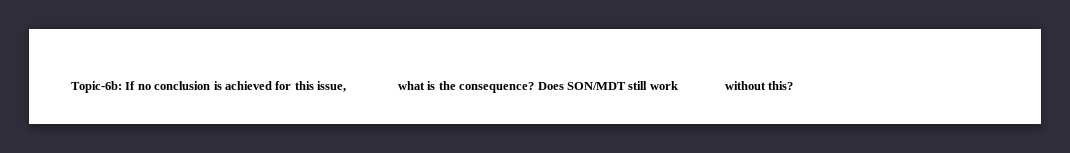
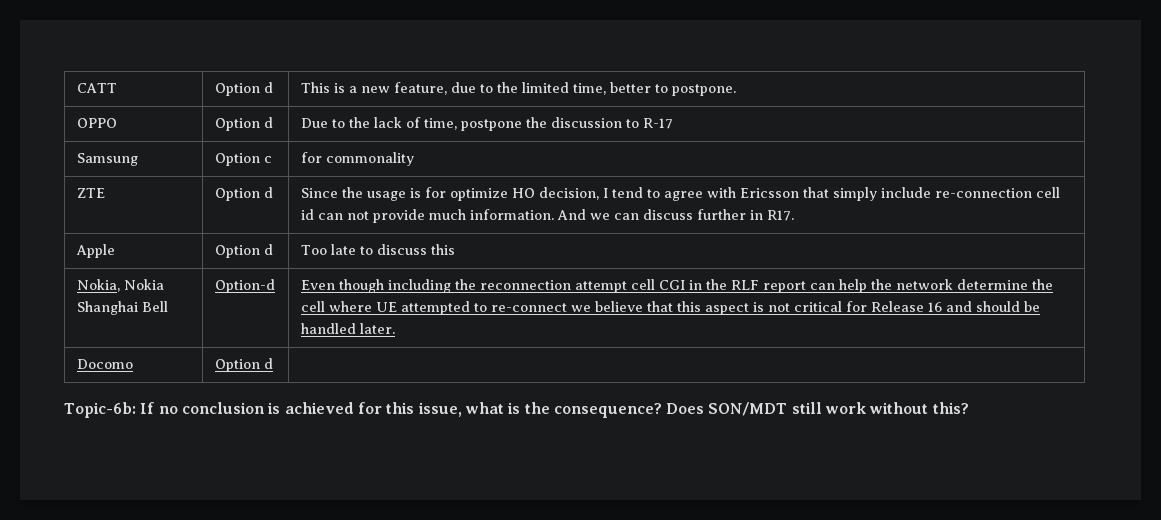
+ CATT | Option d | This is a new feature, due to the limited time, better to postpone.
+ OPPO | Option d | Due to the lack of time, postpone the discussion to R-17
+ Samsung | Option c | for commonality
+ ZTE | Option d | Since the usage is for optimize HO decision, I tend to agree with Ericsson that simply include re-connection cell id can not provide much information. And we can discuss further in R17.
+ Apple | Option d | Too late to discuss this
+ Nokia, Nokia Shanghai Bell | Option-d | Even though including the reconnection attempt cell CGI in the RLF report can help the network determine the cell where UE attempted to re-connect we believe that this aspect is not critical for Release 16 and should be handled later.
+ Docomo | Option d |

